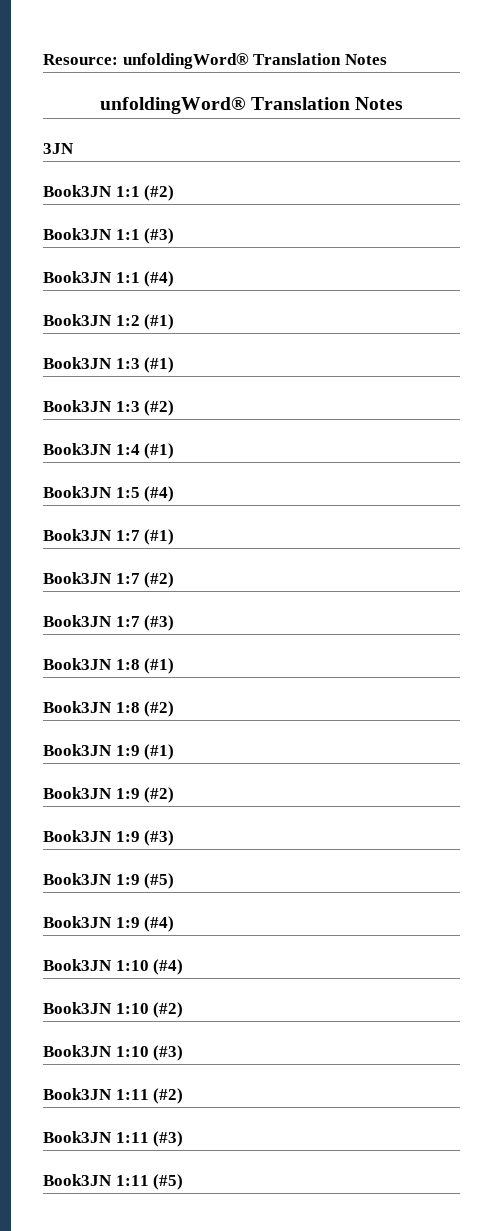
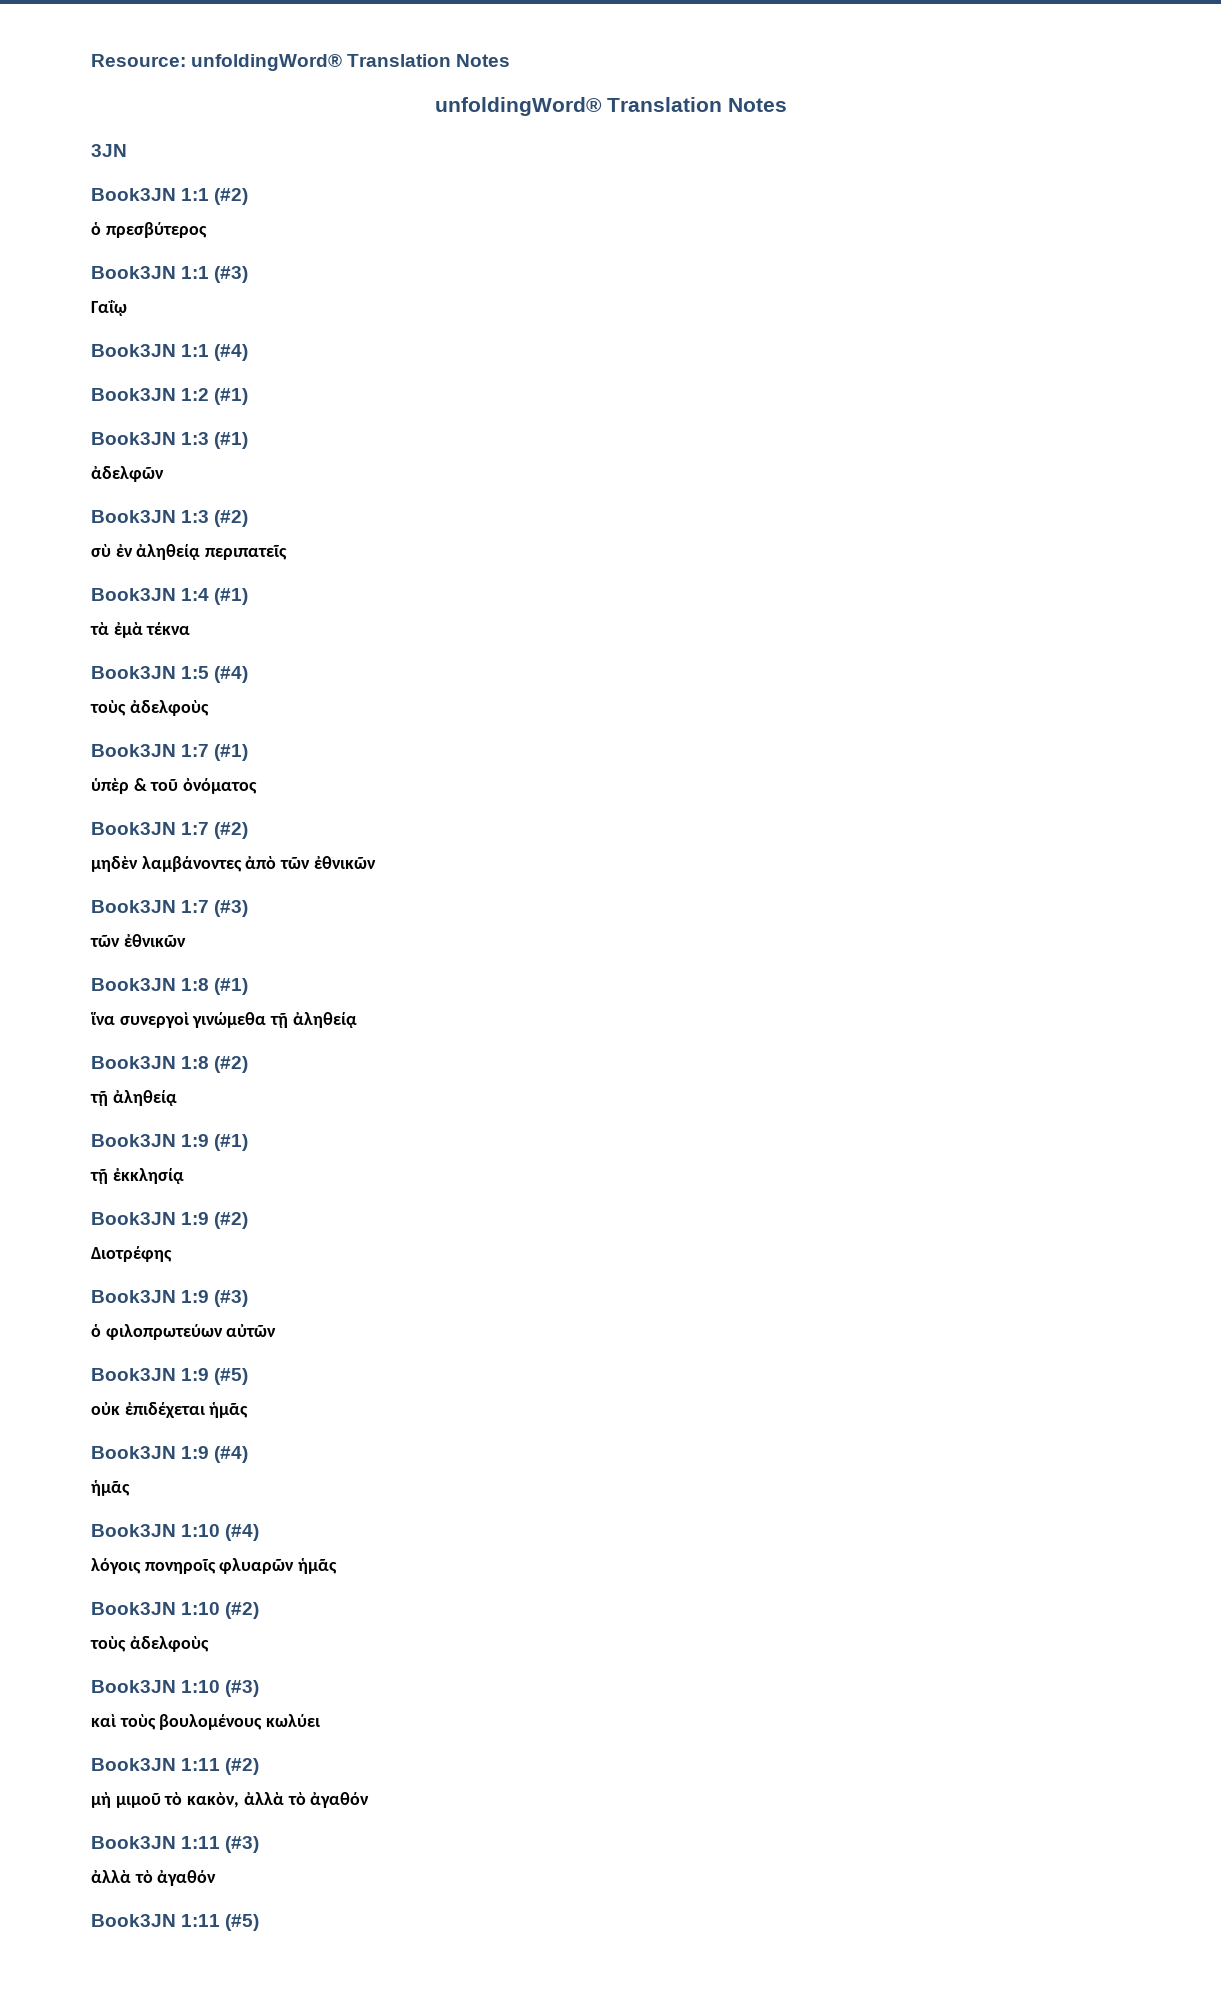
+ ὁ πρεσβύτερος
+ Γαΐῳ
+ ἀδελφῶν
+ σὺ ἐν ἀληθείᾳ περιπατεῖς
+ τὰ ἐμὰ τέκνα
  Book3JN 1:5 (#4)
+ τοὺς ἀδελφοὺς
+ ὑπὲρ & τοῦ ὀνόματος
+ μηδὲν λαμβάνοντες ἀπὸ τῶν ἐθνικῶν
  Book3JN 1:7 (#3)
+ τῶν ἐθνικῶν
+ ἵνα συνεργοὶ γινώμεθα τῇ ἀληθείᾳ
  Book3JN 1:8 (#2)
+ τῇ ἀληθείᾳ
+ τῇ ἐκκλησίᾳ
+ Διοτρέφης
+ ὁ φιλοπρωτεύων αὐτῶν
+ οὐκ ἐπιδέχεται ἡμᾶς
  Book3JN 1:9 (#4)
+ ἡμᾶς
+ λόγοις πονηροῖς φλυαρῶν ἡμᾶς
  Book3JN 1:10 (#2)
+ τοὺς ἀδελφοὺς
+ καὶ τοὺς βουλομένους κωλύει
+ μὴ μιμοῦ τὸ κακὸν, ἀλλὰ τὸ ἀγαθόν
  Book3JN 1:11 (#3)
+ ἀλλὰ τὸ ἀγαθόν

